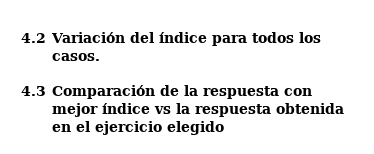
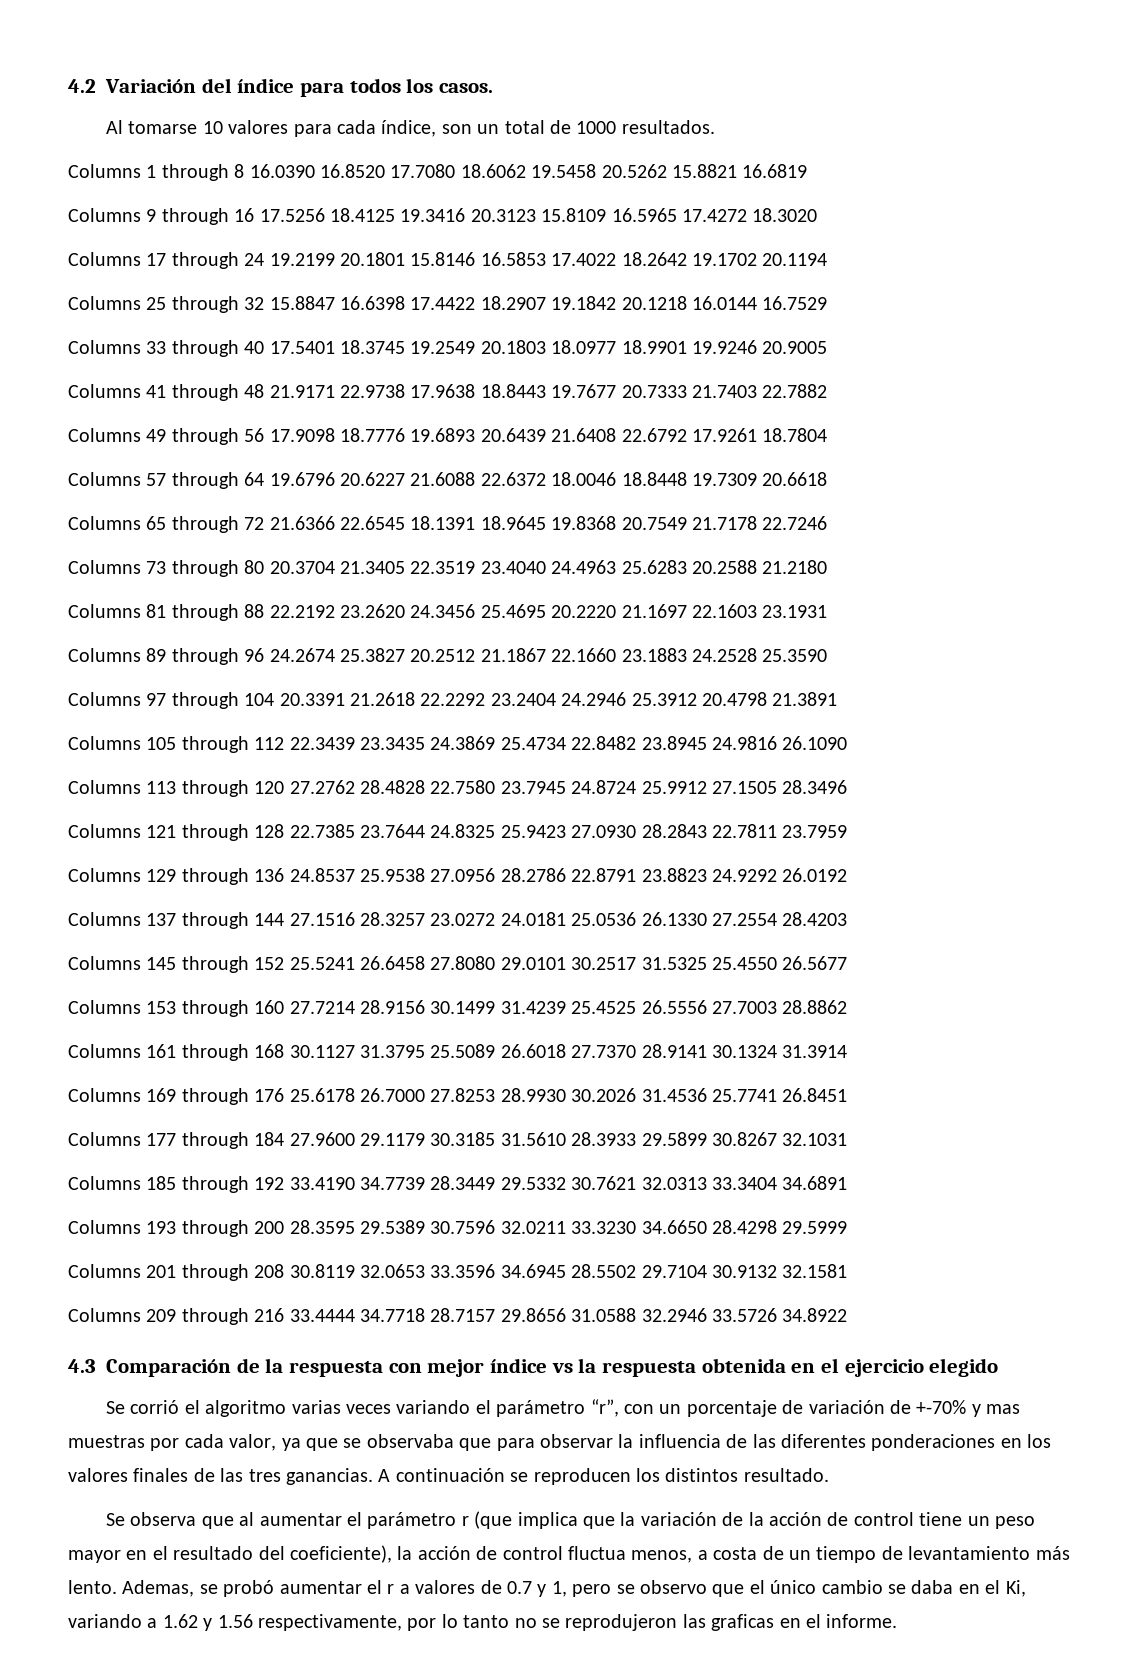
+ Al tomarse 10 valores para cada índice, son un total de 1000 resultados.
+ Columns 1 through 8 16.0390 16.8520 17.7080 18.6062 19.5458 20.5262 15.8821 16.6819
+ Columns 9 through 16 17.5256 18.4125 19.3416 20.3123 15.8109 16.5965 17.4272 18.3020
+ Columns 17 through 24 19.2199 20.1801 15.8146 16.5853 17.4022 18.2642 19.1702 20.1194
+ Columns 25 through 32 15.8847 16.6398 17.4422 18.2907 19.1842 20.1218 16.0144 16.7529
+ Columns 33 through 40 17.5401 18.3745 19.2549 20.1803 18.0977 18.9901 19.9246 20.9005
+ Columns 41 through 48 21.9171 22.9738 17.9638 18.8443 19.7677 20.7333 21.7403 22.7882
+ Columns 49 through 56 17.9098 18.7776 19.6893 20.6439 21.6408 22.6792 17.9261 18.7804
+ Columns 57 through 64 19.6796 20.6227 21.6088 22.6372 18.0046 18.8448 19.7309 20.6618
+ Columns 65 through 72 21.6366 22.6545 18.1391 18.9645 19.8368 20.7549 21.7178 22.7246
+ Columns 73 through 80 20.3704 21.3405 22.3519 23.4040 24.4963 25.6283 20.2588 21.2180
+ Columns 81 through 88 22.2192 23.2620 24.3456 25.4695 20.2220 21.1697 22.1603 23.1931
+ Columns 89 through 96 24.2674 25.3827 20.2512 21.1867 22.1660 23.1883 24.2528 25.3590
+ Columns 97 through 104 20.3391 21.2618 22.2292 23.2404 24.2946 25.3912 20.4798 21.3891
+ Columns 105 through 112 22.3439 23.3435 24.3869 25.4734 22.8482 23.8945 24.9816 26.1090
+ Columns 113 through 120 27.2762 28.4828 22.7580 23.7945 24.8724 25.9912 27.1505 28.3496
+ Columns 121 through 128 22.7385 23.7644 24.8325 25.9423 27.0930 28.2843 22.7811 23.7959
+ Columns 129 through 136 24.8537 25.9538 27.0956 28.2786 22.8791 23.8823 24.9292 26.0192
+ Columns 137 through 144 27.1516 28.3257 23.0272 24.0181 25.0536 26.1330 27.2554 28.4203
+ Columns 145 through 152 25.5241 26.6458 27.8080 29.0101 30.2517 31.5325 25.4550 26.5677
+ Columns 153 through 160 27.7214 28.9156 30.1499 31.4239 25.4525 26.5556 27.7003 28.8862
+ Columns 161 through 168 30.1127 31.3795 25.5089 26.6018 27.7370 28.9141 30.1324 31.3914
+ Columns 169 through 176 25.6178 26.7000 27.8253 28.9930 30.2026 31.4536 25.7741 26.8451
+ Columns 177 through 184 27.9600 29.1179 30.3185 31.5610 28.3933 29.5899 30.8267 32.1031
+ Columns 185 through 192 33.4190 34.7739 28.3449 29.5332 30.7621 32.0313 33.3404 34.6891
+ Columns 193 through 200 28.3595 29.5389 30.7596 32.0211 33.3230 34.6650 28.4298 29.5999
+ Columns 201 through 208 30.8119 32.0653 33.3596 34.6945 28.5502 29.7104 30.9132 32.1581
+ Columns 209 through 216 33.4444 34.7718 28.7157 29.8656 31.0588 32.2946 33.5726 34.8922
+ Se corrió el algoritmo varias veces variando el parámetro “r”, con un porcentaje de variación de +-70% y mas muestras por cada valor, ya que se observaba que para observar la influencia de las diferentes ponderaciones en los valores finales de las tres ganancias. A continuación se reproducen los distintos resultado.
+ Se observa que al aumentar el parámetro r (que implica que la variación de la acción de control tiene un peso mayor en el resultado del coeficiente), la acción de control fluctua menos, a costa de un tiempo de levantamiento más lento. Ademas, se probó aumentar el r a valores de 0.7 y 1, pero se observo que el único cambio se daba en el Ki, variando a 1.62 y 1.56 respectivamente, por lo tanto no se reprodujeron las graficas en el informe.

